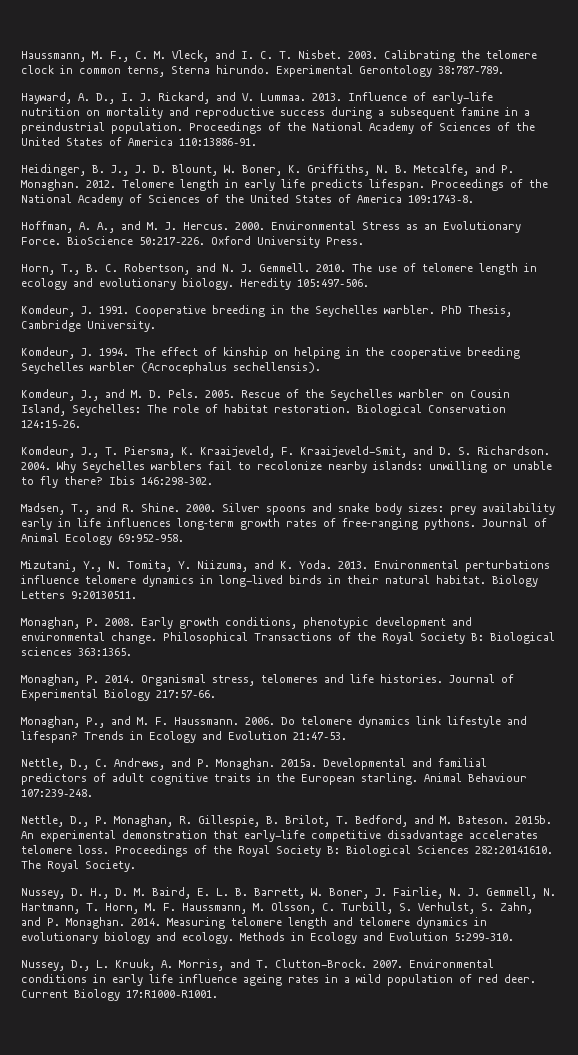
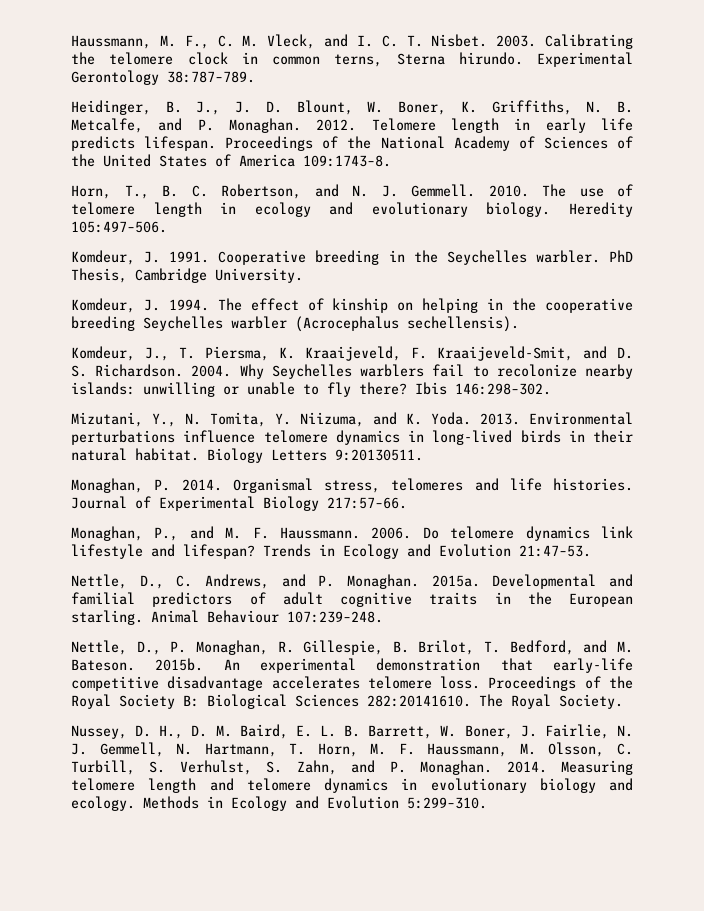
- Hayward, A. D., I. J. Rickard, and V. Lummaa. 2013. Influence of early-life nutrition on mortality and reproductive success during a subsequent famine in a preindustrial population. Proceedings of the National Academy of Sciences of the United States of America 110:13886–91.
- Hoffman, A. A., and M. J. Hercus. 2000. Environmental Stress as an Evolutionary Force. BioScience 50:217–226. Oxford University Press.
- Komdeur, J., and M. D. Pels. 2005. Rescue of the Seychelles warbler on Cousin Island, Seychelles: The role of habitat restoration. Biological Conservation 124:15–26.
- Madsen, T., and R. Shine. 2000. Silver spoons and snake body sizes: prey availability early in life influences long‐term growth rates of free‐ranging pythons. Journal of Animal Ecology 69:952–958.
- Monaghan, P. 2008. Early growth conditions, phenotypic development and environmental change. Philosophical Transactions of the Royal Society B: Biological sciences 363:1365.
- Nussey, D., L. Kruuk, A. Morris, and T. Clutton-Brock. 2007. Environmental conditions in early life influence ageing rates in a wild population of red deer. Current Biology 17:R1000–R1001.

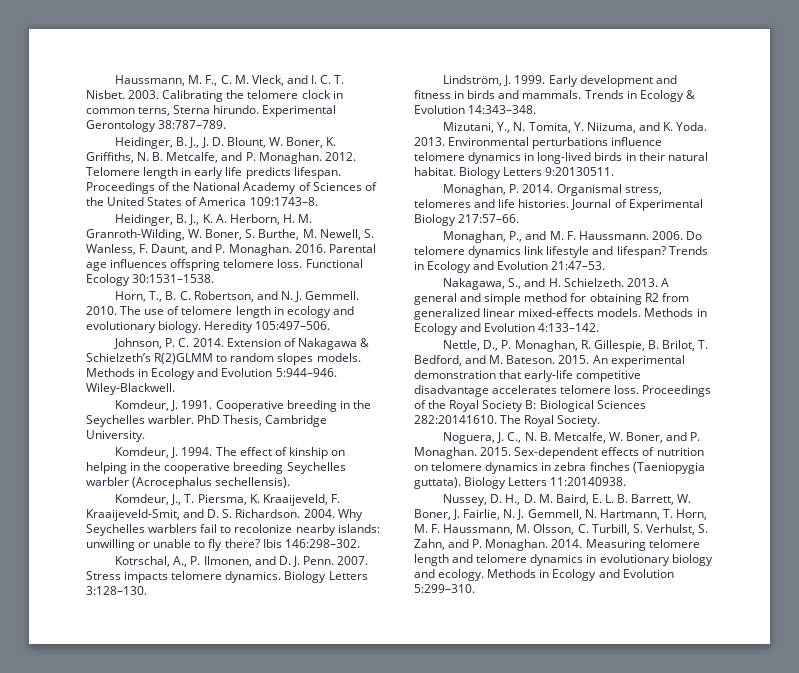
+ Heidinger, B. J., K. A. Herborn, H. M. Granroth-Wilding, W. Boner, S. Burthe, M. Newell, S. Wanless, F. Daunt, and P. Monaghan. 2016. Parental age influences offspring telomere loss. Functional Ecology 30:1531–1538.
+ Johnson, P. C. 2014. Extension of Nakagawa & Schielzeth’s R(2)GLMM to random slopes models. Methods in Ecology and Evolution 5:944–946. Wiley-Blackwell.
+ Kotrschal, A., P. Ilmonen, and D. J. Penn. 2007. Stress impacts telomere dynamics. Biology Letters 3:128–130.
+ Lindström, J. 1999. Early development and fitness in birds and mammals. Trends in Ecology & Evolution 14:343–348.
- Nettle, D., C. Andrews, and P. Monaghan. 2015a. Developmental and familial predictors of adult cognitive traits in the European starling. Animal Behaviour 107:239–248.
+ Nakagawa, S., and H. Schielzeth. 2013. A general and simple method for obtaining R2 from generalized linear mixed-effects models. Methods in Ecology and Evolution 4:133–142.
- Nettle, D., P. Monaghan, R. Gillespie, B. Brilot, T. Bedford, and M. Bateson. 2015b.
+ Nettle, D., P. Monaghan, R. Gillespie, B. Brilot, T. Bedford, and M. Bateson. 2015.
+ Noguera, J. C., N. B. Metcalfe, W. Boner, and P. Monaghan. 2015. Sex-dependent effects of nutrition on telomere dynamics in zebra finches (Taeniopygia guttata). Biology Letters 11:20140938.

